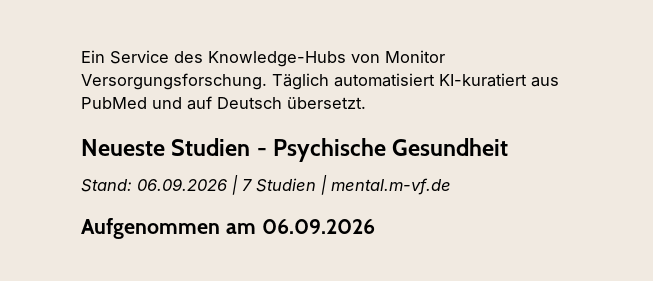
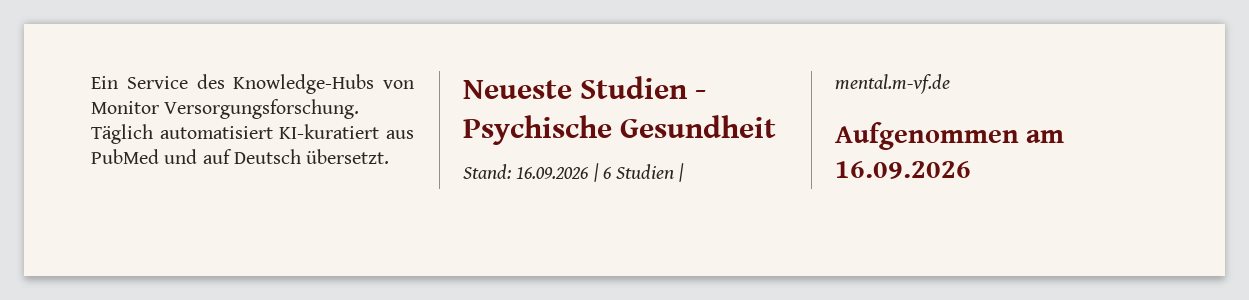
- Stand: 06.09.2026 | 7 Studien | mental.m-vf.de
+ Stand: 16.09.2026 | 6 Studien | mental.m-vf.de
- Aufgenommen am 06.09.2026
+ Aufgenommen am 16.09.2026

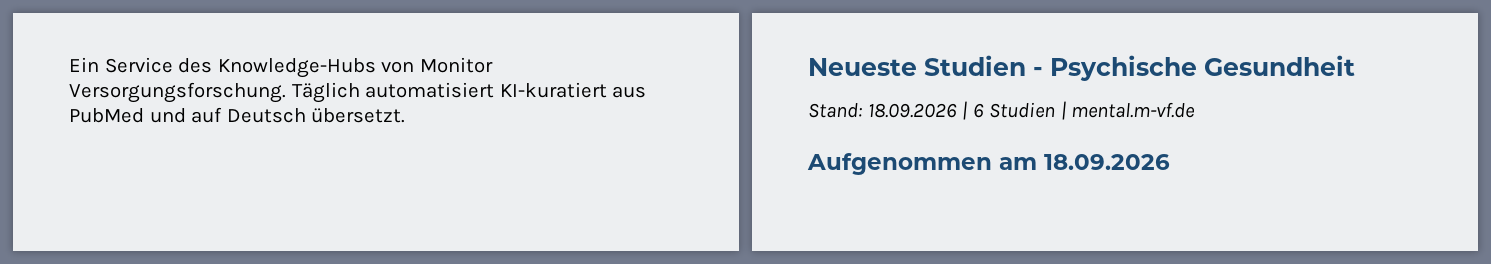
- Stand: 16.09.2026 | 6 Studien | mental.m-vf.de
+ Stand: 18.09.2026 | 6 Studien | mental.m-vf.de
- Aufgenommen am 16.09.2026
+ Aufgenommen am 18.09.2026

